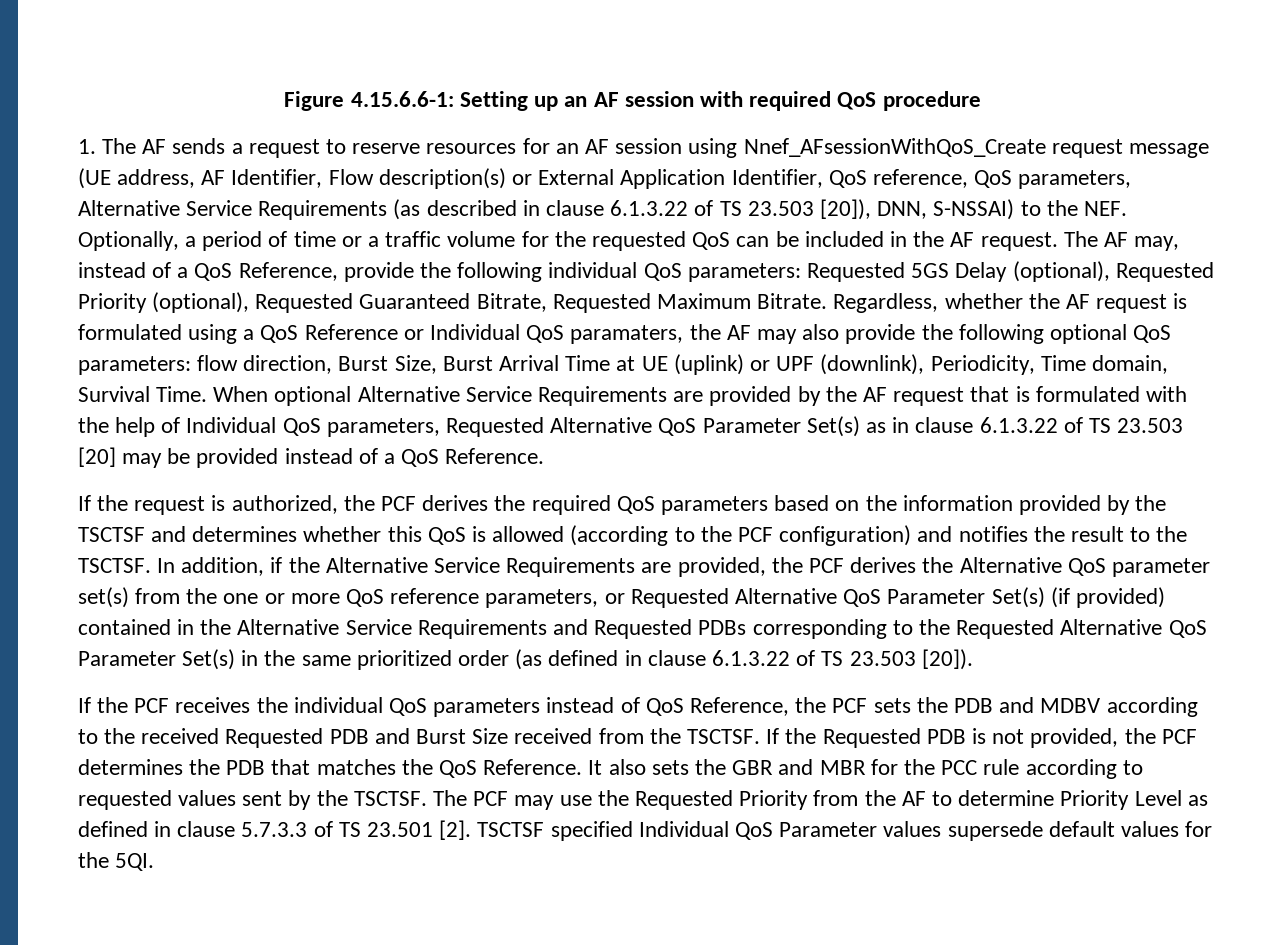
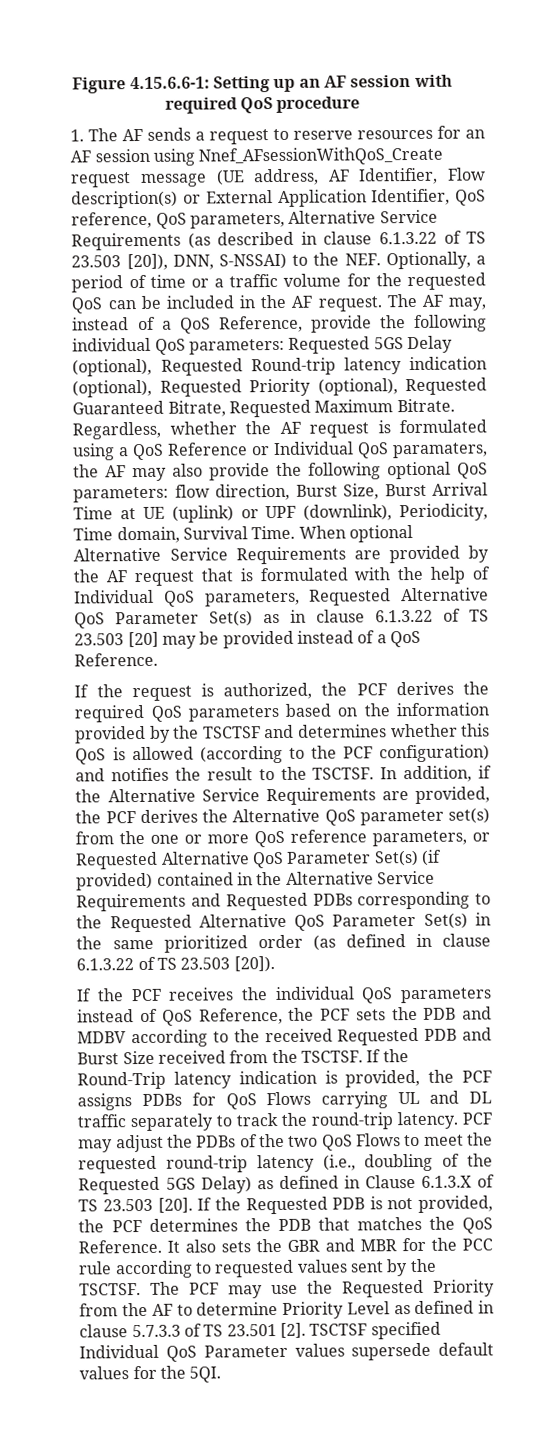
- The AF may, instead of a QoS Reference, provide the following individual QoS parameters: Requested 5GS Delay (optional), Requested Priority (optional), Requested Guaranteed Bitrate, Requested Maximum Bitrate.
+ The AF may, instead of a QoS Reference, provide the following individual QoS parameters: Requested 5GS Delay (optional), Requested Round-trip latency indication (optional), Requested Priority (optional), Requested Guaranteed Bitrate, Requested Maximum Bitrate.
- If the Requested PDB is not provided, the PCF determines the PDB that matches the QoS Reference.
+ If the Round-Trip latency indication is provided, the PCF assigns PDBs for QoS Flows carrying UL and DL traffic separately to track the round-trip latency. PCF may adjust the PDBs of the two QoS Flows to meet the requested round-trip latency (i.e., doubling of the Requested 5GS Delay) as defined in Clause 6.1.3.X of TS 23.503 [20]. If the Requested PDB is not provided, the PCF determines the PDB that matches the QoS Reference.

